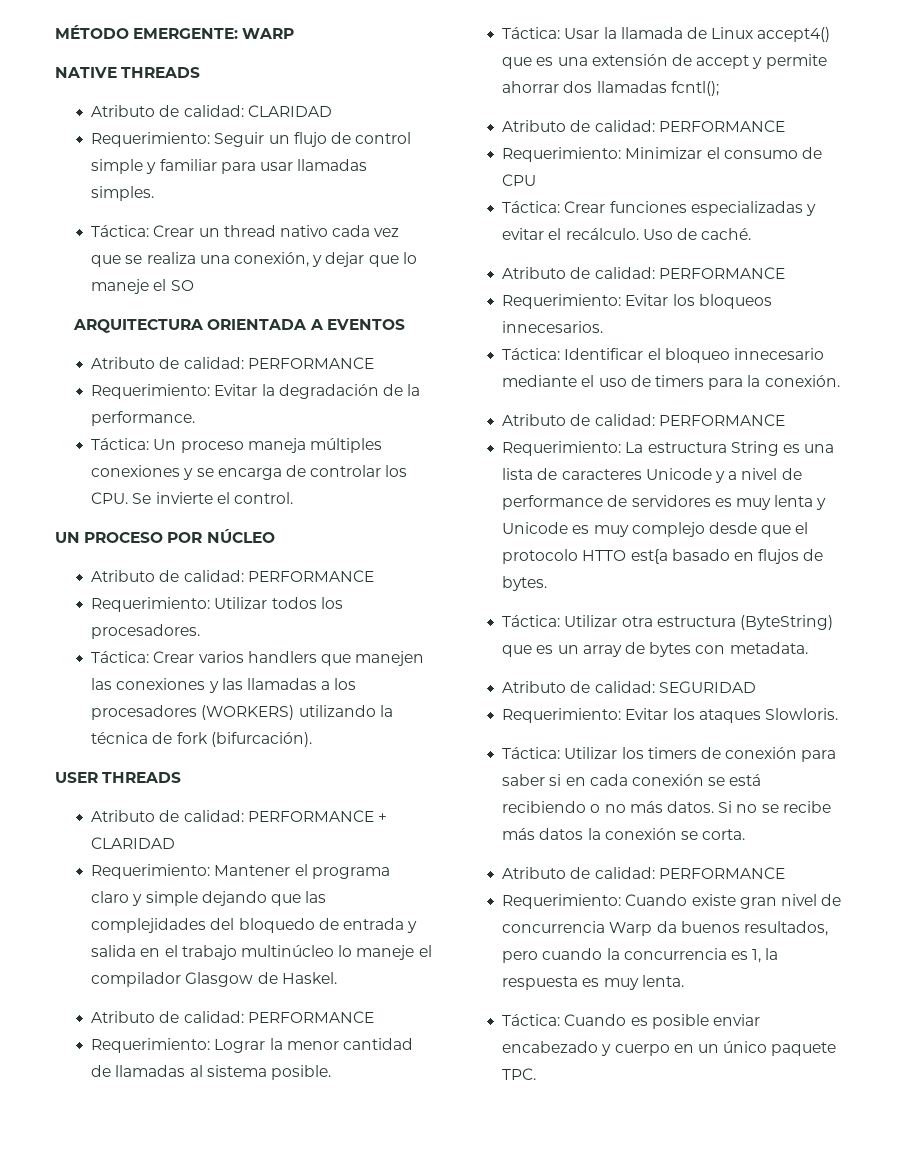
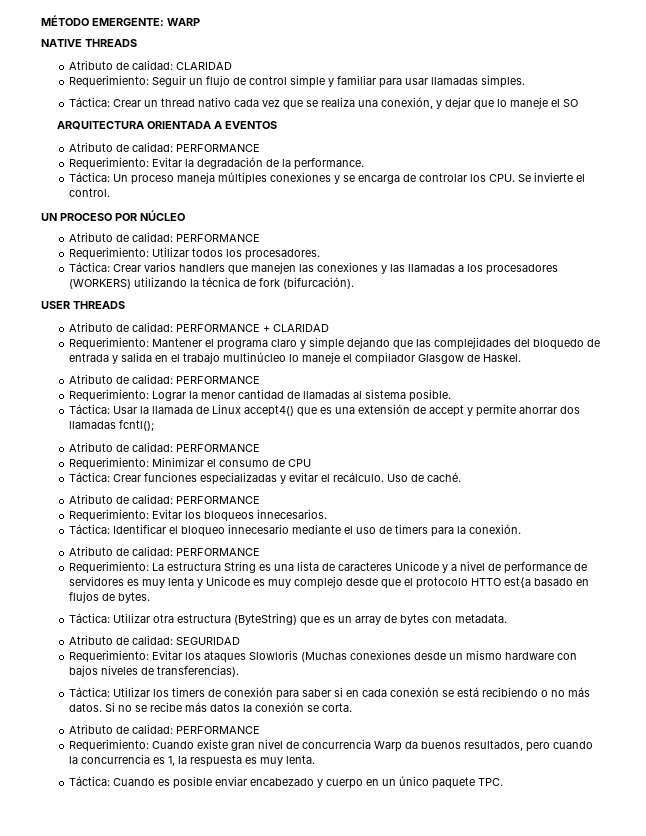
- Requerimiento: Evitar los ataques Slowloris.
+ Requerimiento: Evitar los ataques Slowloris (Muchas conexiones desde un mismo hardware con bajos niveles de transferencias).

